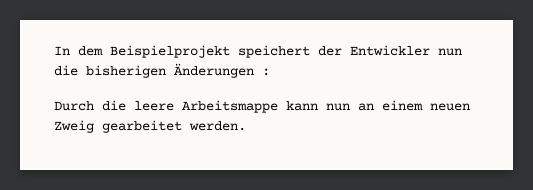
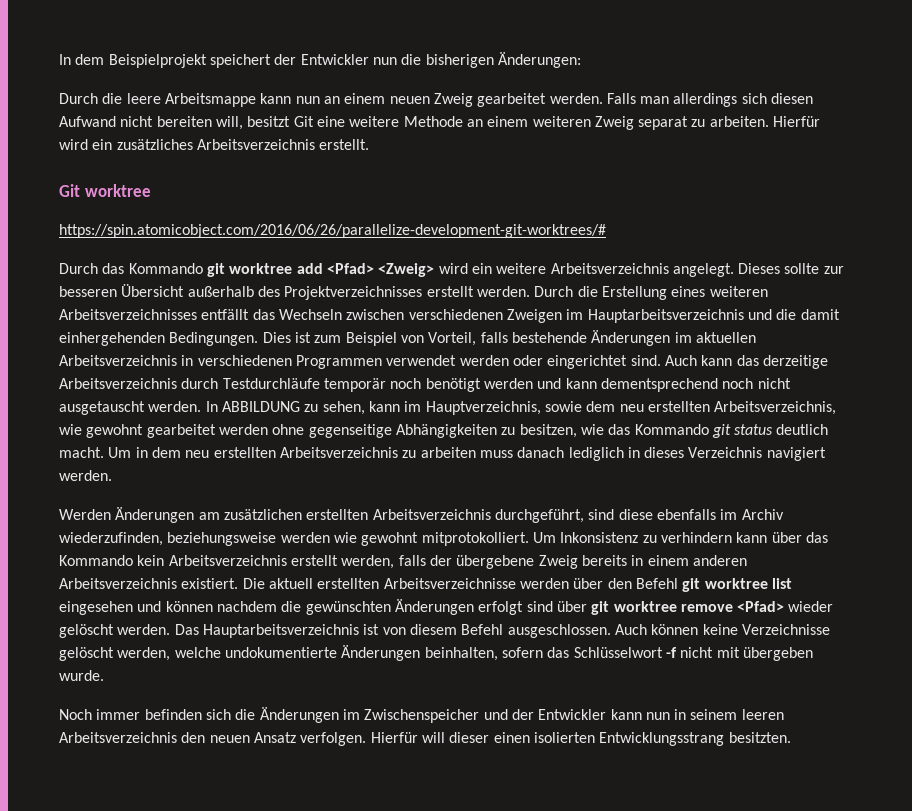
- In dem Beispielprojekt speichert der Entwickler nun die bisherigen Änderungen :
+ In dem Beispielprojekt speichert der Entwickler nun die bisherigen Änderungen:
+ Falls man allerdings sich diesen Aufwand nicht bereiten will, besitzt Git eine weitere Methode an einem weiteren Zweig separat zu arbeiten. Hierfür wird ein zusätzliches Arbeitsverzeichnis erstellt.
+ Git worktree
+ https://spin.atomicobject.com/2016/06/26/parallelize-development-git-worktrees/#
+ Durch das Kommando git worktree add <Pfad> <Zweig> wird ein weitere Arbeitsverzeichnis angelegt. Dieses sollte zur besseren Übersicht außerhalb des Projektverzeichnisses erstellt werden. Durch die Erstellung eines weiteren Arbeitsverzeichnisses entfällt das Wechseln zwischen verschiedenen Zweigen im Hauptarbeitsverzeichnis und die damit einhergehenden Bedingungen. Dies ist zum Beispiel von Vorteil, falls bestehende Änderungen im aktuellen Arbeitsverzeichnis in verschiedenen Programmen verwendet werden oder eingerichtet sind. Auch kann das derzeitige Arbeitsverzeichnis durch Testdurchläufe temporär noch benötigt werden und kann dementsprechend noch nicht ausgetauscht werden. In ABBILDUNG zu sehen, kann im Hauptverzeichnis, sowie dem neu erstellten Arbeitsverzeichnis, wie gewohnt gearbeitet werden ohne gegenseitige Abhängigkeiten zu besitzen, wie das Kommando git status deutlich macht. Um in dem neu erstellten Arbeitsverzeichnis zu arbeiten muss danach lediglich in dieses Verzeichnis navigiert werden.
+ Werden Änderungen am zusätzlichen erstellten Arbeitsverzeichnis durchgeführt, sind diese ebenfalls im Archiv wiederzufinden, beziehungsweise werden wie gewohnt mitprotokolliert. Um Inkonsistenz zu verhindern kann über das Kommando kein Arbeitsverzeichnis erstellt werden, falls der übergebene Zweig bereits in einem anderen Arbeitsverzeichnis existiert. Die aktuell erstellten Arbeitsverzeichnisse werden über den Befehl git worktree list eingesehen und können nachdem die gewünschten Änderungen erfolgt sind über git worktree remove <Pfad> wieder gelöscht werden. Das Hauptarbeitsverzeichnis ist von diesem Befehl ausgeschlossen. Auch können keine Verzeichnisse gelöscht werden, welche undokumentierte Änderungen beinhalten, sofern das Schlüsselwort -f nicht mit übergeben wurde.
+ Noch immer befinden sich die Änderungen im Zwischenspeicher und der Entwickler kann nun in seinem leeren Arbeitsverzeichnis den neuen Ansatz verfolgen. Hierfür will dieser einen isolierten Entwicklungsstrang besitzten.

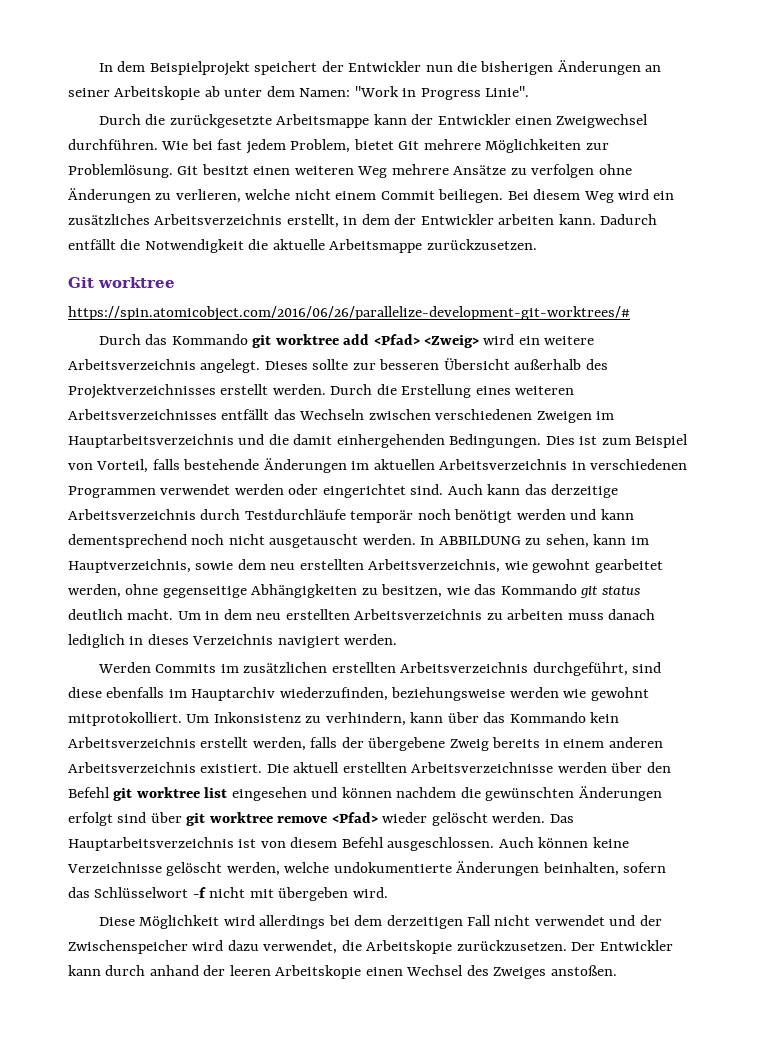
- In dem Beispielprojekt speichert der Entwickler nun die bisherigen Änderungen:
- Durch die leere Arbeitsmappe kann nun an einem neuen Zweig gearbeitet werden. Falls man allerdings sich diesen Aufwand nicht bereiten will, besitzt Git eine weitere Methode an einem weiteren Zweig separat zu arbeiten. Hierfür wird ein zusätzliches Arbeitsverzeichnis erstellt.
+ In dem Beispielprojekt speichert der Entwickler nun die bisherigen Änderungen an seiner Arbeitskopie ab unter dem Namen: "Work in Progress Linie".
+ Durch die zurückgesetzte Arbeitsmappe kann der Entwickler einen Zweigwechsel durchführen. Wie bei fast jedem Problem, bietet Git mehrere Möglichkeiten zur Problemlösung. Git besitzt einen weiteren Weg mehrere Ansätze zu verfolgen ohne Änderungen zu verlieren, welche nicht einem Commit beiliegen. Bei diesem Weg wird ein zusätzliches Arbeitsverzeichnis erstellt, in dem der Entwickler arbeiten kann. Dadurch entfällt die Notwendigkeit die aktuelle Arbeitsmappe zurückzusetzen.
- In ABBILDUNG zu sehen, kann im Hauptverzeichnis, sowie dem neu erstellten Arbeitsverzeichnis, wie gewohnt gearbeitet werden ohne gegenseitige Abhängigkeiten zu besitzen, wie das Kommando git status deutlich macht.
+ In ABBILDUNG zu sehen, kann im Hauptverzeichnis, sowie dem neu erstellten Arbeitsverzeichnis, wie gewohnt gearbeitet werden, ohne gegenseitige Abhängigkeiten zu besitzen, wie das Kommando git status deutlich macht.
- Werden Änderungen am zusätzlichen erstellten Arbeitsverzeichnis durchgeführt, sind diese ebenfalls im Archiv wiederzufinden, beziehungsweise werden wie gewohnt mitprotokolliert.
+ Werden Commits im zusätzlichen erstellten Arbeitsverzeichnis durchgeführt, sind diese ebenfalls im Hauptarchiv wiederzufinden, beziehungsweise werden wie gewohnt mitprotokolliert.
- Um Inkonsistenz zu verhindern kann über das Kommando kein Arbeitsverzeichnis erstellt werden, falls der übergebene Zweig bereits in einem anderen Arbeitsverzeichnis existiert.
+ Um Inkonsistenz zu verhindern, kann über das Kommando kein Arbeitsverzeichnis erstellt werden, falls der übergebene Zweig bereits in einem anderen Arbeitsverzeichnis existiert.
- Auch können keine Verzeichnisse gelöscht werden, welche undokumentierte Änderungen beinhalten, sofern das Schlüsselwort -f nicht mit übergeben wurde.
- Noch immer befinden sich die Änderungen im Zwischenspeicher und der Entwickler kann nun in seinem leeren Arbeitsverzeichnis den neuen Ansatz verfolgen. Hierfür will dieser einen isolierten Entwicklungsstrang besitzten.
+ Auch können keine Verzeichnisse gelöscht werden, welche undokumentierte Änderungen beinhalten, sofern das Schlüsselwort -f nicht mit übergeben wird.
+ Diese Möglichkeit wird allerdings bei dem derzeitigen Fall nicht verwendet und der Zwischenspeicher wird dazu verwendet, die Arbeitskopie zurückzusetzen. Der Entwickler kann durch anhand der leeren Arbeitskopie einen Wechsel des Zweiges anstoßen.

